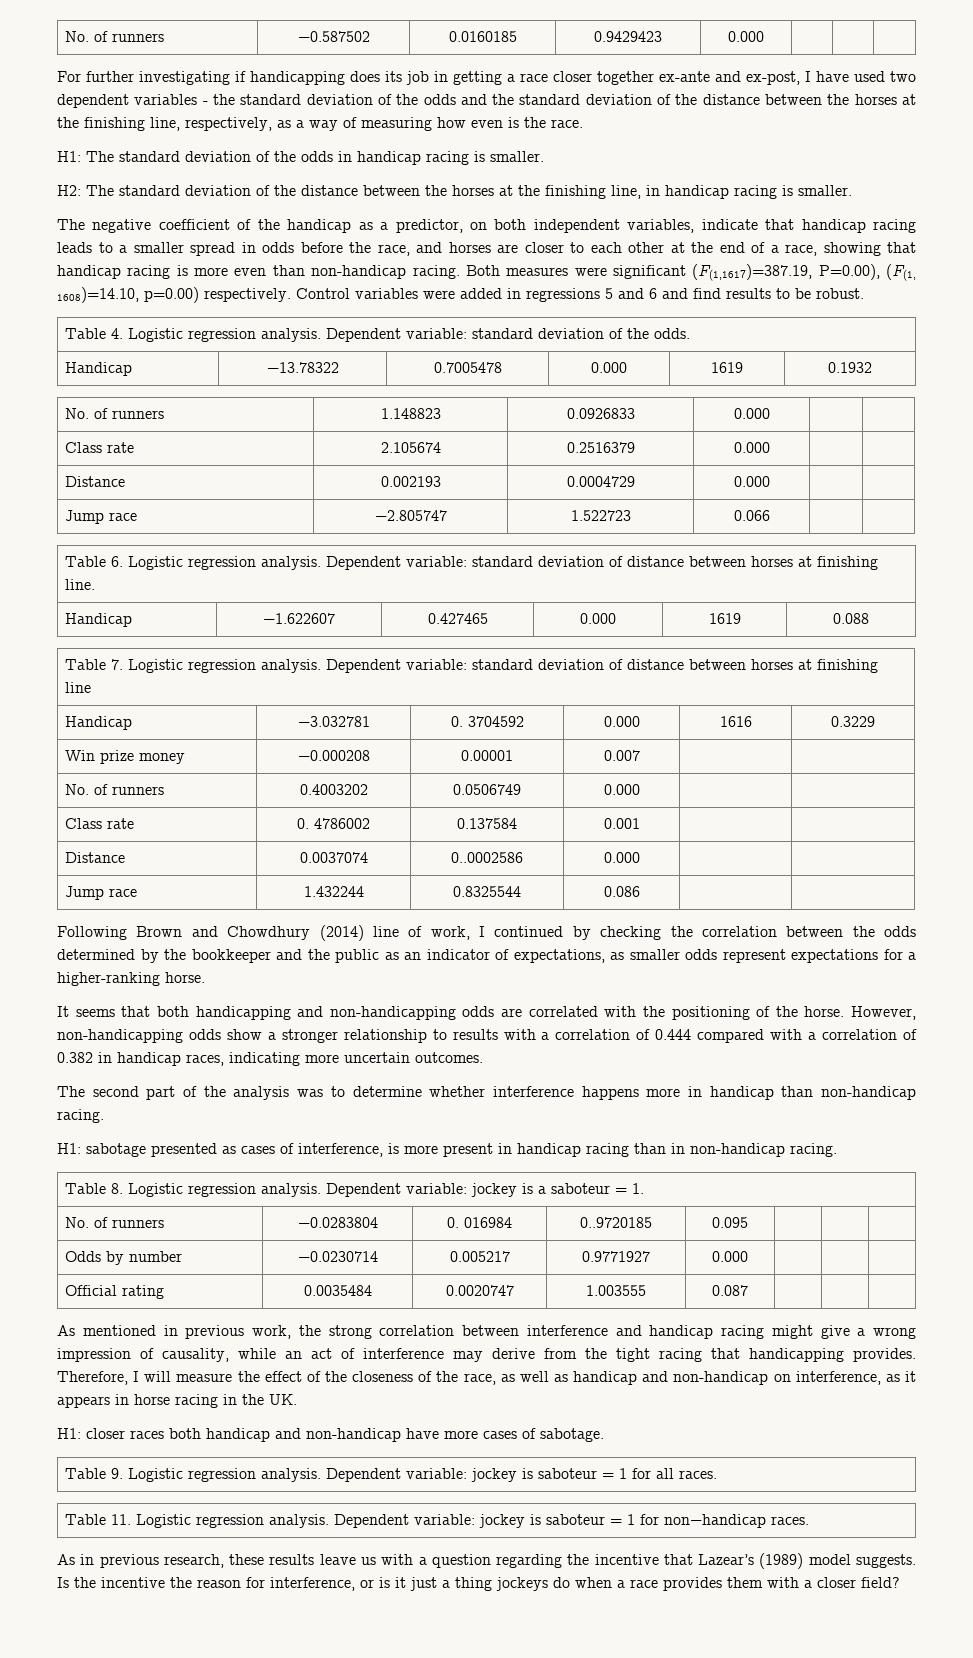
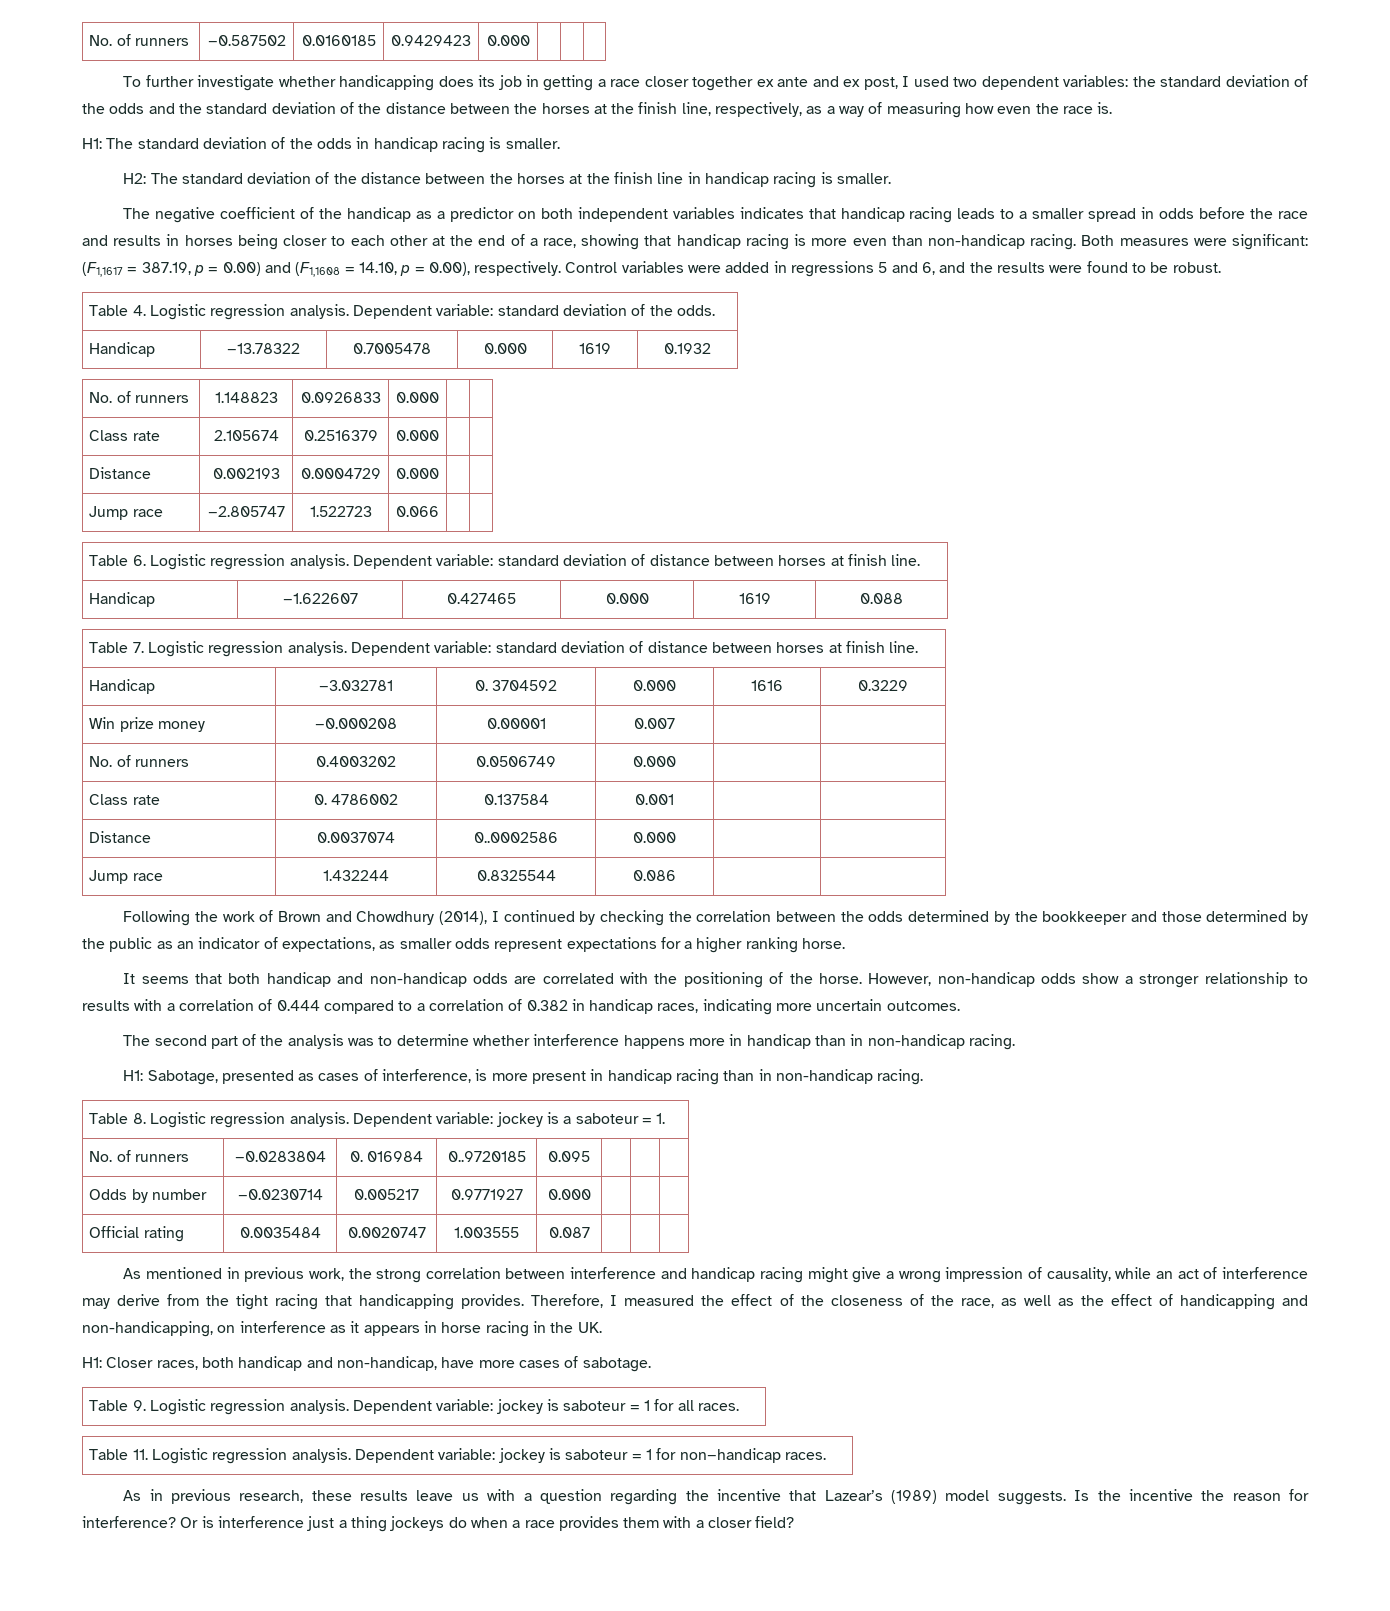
- For further investigating if handicapping does its job in getting a race closer together ex-ante and ex-post, I have used two dependent variables - the standard deviation of the odds and the standard deviation of the distance between the horses at the finishing line, respectively, as a way of measuring how even is the race.
+ To further investigate whether handicapping does its job in getting a race closer together ex ante and ex post, I used two dependent variables: the standard deviation of the odds and the standard deviation of the distance between the horses at the finish line, respectively, as a way of measuring how even the race is.
- H2: The standard deviation of the distance between the horses at the finishing line, in handicap racing is smaller.
+ H2: The standard deviation of the distance between the horses at the finish line in handicap racing is smaller.
- The negative coefficient of the handicap as a predictor, on both independent variables, indicate that handicap racing leads to a smaller spread in odds before the race, and horses are closer to each other at the end of a race, showing that handicap racing is more even than non-handicap racing.
+ The negative coefficient of the handicap as a predictor on both independent variables indicates that handicap racing leads to a smaller spread in odds before the race and results in horses being closer to each other at the end of a race, showing that handicap racing is more even than non-handicap racing.
- Both measures were significant (F(1,1617)=387.19, P=0.00), (F(1, 1608)=14.10, p=0.00) respectively.
+ Both measures were significant: (F1,1617 = 387.19, p = 0.00) and (F1,1608 = 14.10, p = 0.00), respectively.
- Control variables were added in regressions 5 and 6 and find results to be robust.
+ Control variables were added in regressions 5 and 6, and the results were found to be robust.
- Table 6. Logistic regression analysis. Dependent variable: standard deviation of distance between horses at finishing line.
+ Table 6. Logistic regression analysis. Dependent variable: standard deviation of distance between horses at finish line.
- Table 7. Logistic regression analysis. Dependent variable: standard deviation of distance between horses at finishing line
+ Table 7. Logistic regression analysis. Dependent variable: standard deviation of distance between horses at finish line.
- Following Brown and Chowdhury (2014) line of work, I continued by checking the correlation between the odds determined by the bookkeeper and the public as an indicator of expectations, as smaller odds represent expectations for a higher-ranking horse.
+ Following the work of Brown and Chowdhury (2014), I continued by checking the correlation between the odds determined by the bookkeeper and those determined by the public as an indicator of expectations, as smaller odds represent expectations for a higher ranking horse.
- It seems that both handicapping and non-handicapping odds are correlated with the positioning of the horse.
+ It seems that both handicap and non-handicap odds are correlated with the positioning of the horse.
- However, non-handicapping odds show a stronger relationship to results with a correlation of 0.444 compared with a correlation of 0.382 in handicap races, indicating more uncertain outcomes.
+ However, non-handicap odds show a stronger relationship to results with a correlation of 0.444 compared to a correlation of 0.382 in handicap races, indicating more uncertain outcomes.
- The second part of the analysis was to determine whether interference happens more in handicap than non-handicap racing.
+ The second part of the analysis was to determine whether interference happens more in handicap than in non-handicap racing.
- H1: sabotage presented as cases of interference, is more present in handicap racing than in non-handicap racing.
+ H1: Sabotage, presented as cases of interference, is more present in handicap racing than in non-handicap racing.
- Therefore, I will measure the effect of the closeness of the race, as well as handicap and non-handicap on interference, as it appears in horse racing in the UK.
+ Therefore, I measured the effect of the closeness of the race, as well as the effect of handicapping and non-handicapping, on interference as it appears in horse racing in the UK.
- H1: closer races both handicap and non-handicap have more cases of sabotage.
+ H1: Closer races, both handicap and non-handicap, have more cases of sabotage.
- Is the incentive the reason for interference, or is it just a thing jockeys do when a race provides them with a closer field?
+ Is the incentive the reason for interference? Or is interference just a thing jockeys do when a race provides them with a closer field?

